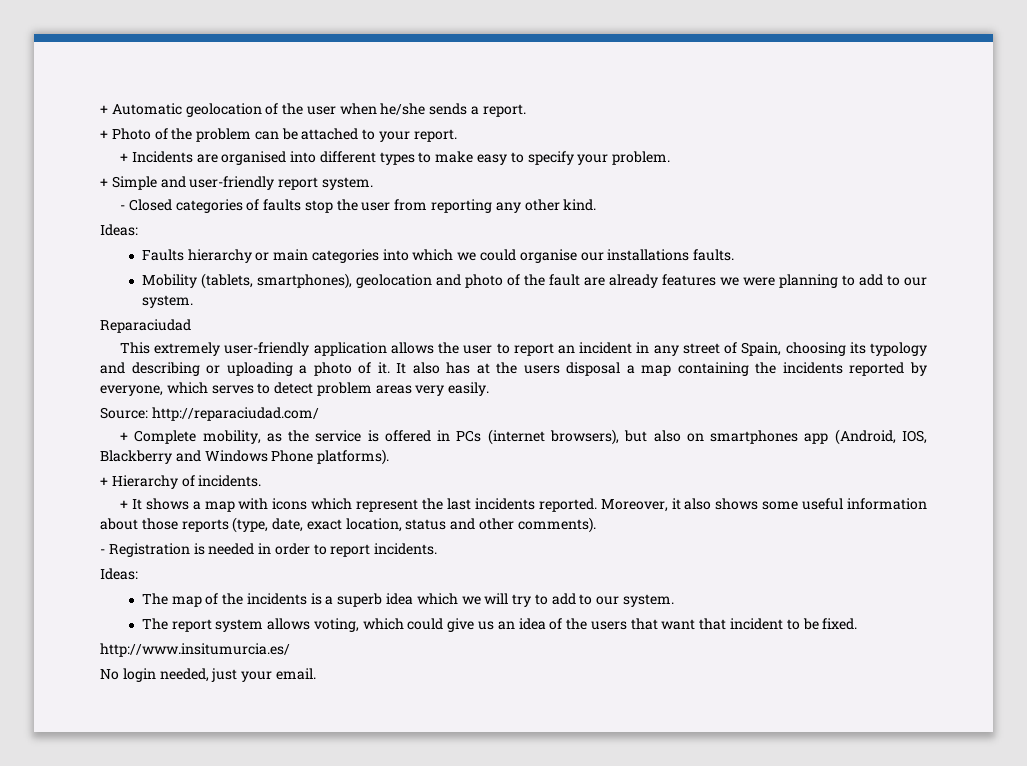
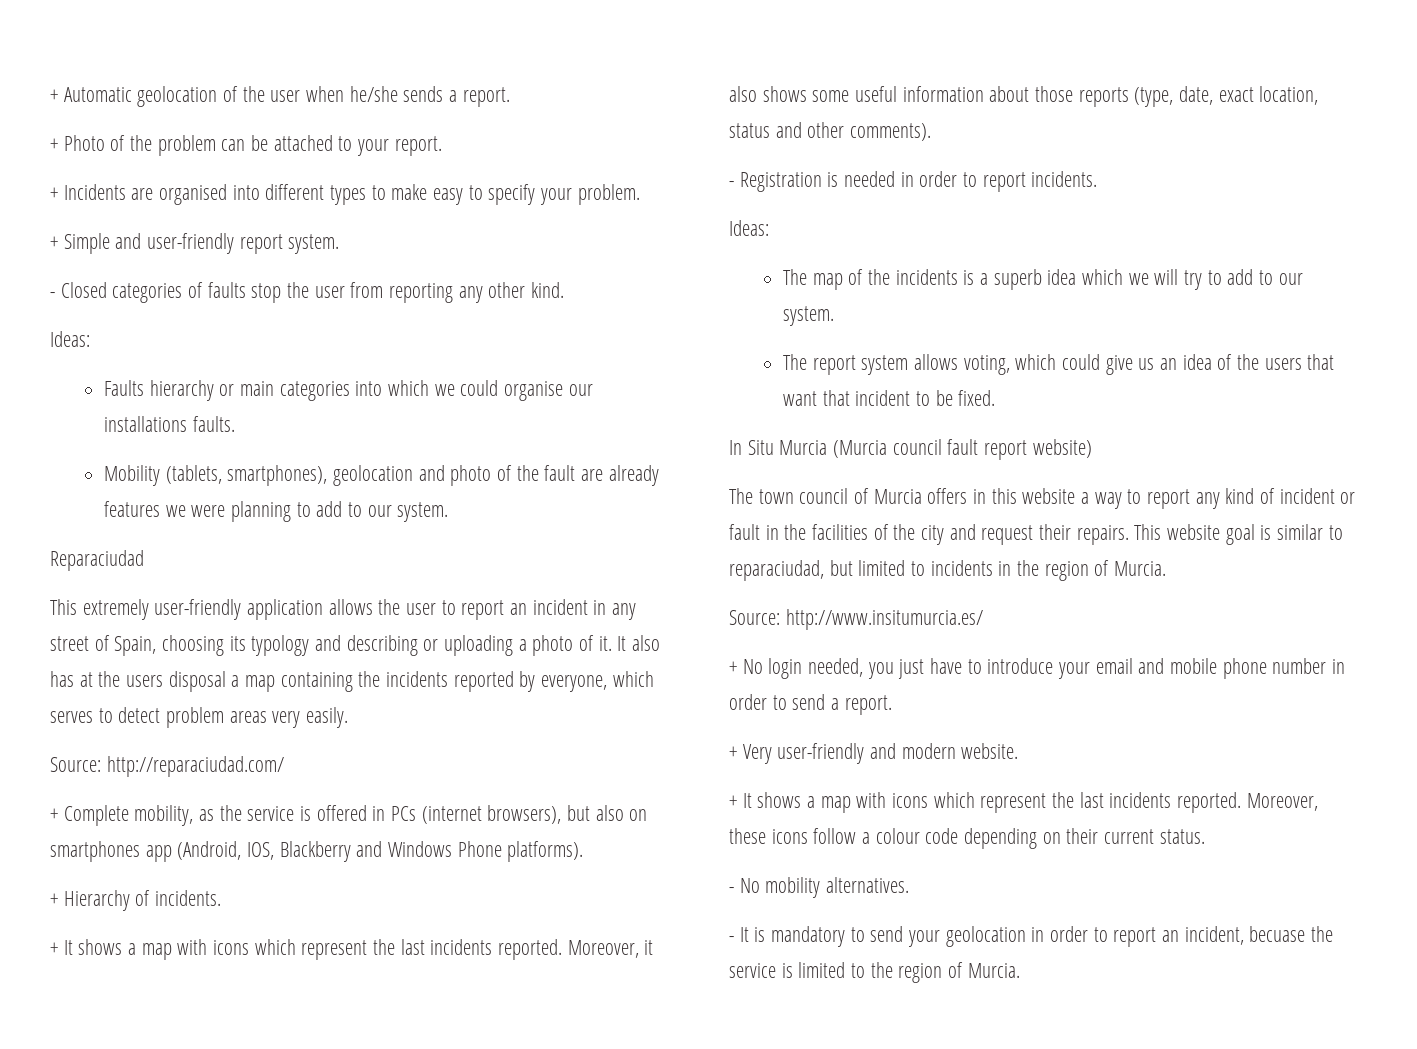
- http://www.insitumurcia.es/
+ In Situ Murcia (Murcia council fault report website)
+ The town council of Murcia offers in this website a way to report any kind of incident or fault in the facilities of the city and request their repairs. This website goal is similar to reparaciudad, but limited to incidents in the region of Murcia.
+ Source: http://www.insitumurcia.es/
- No login needed, just your email.
+ + No login needed, you just have to introduce your email and mobile phone number in order to send a report.
+ + Very user-friendly and modern website.
+ + It shows a map with icons which represent the last incidents reported. Moreover, these icons follow a colour code depending on their current status.
+ - No mobility alternatives.
+ - It is mandatory to send your geolocation in order to report an incident, becuase the service is limited to the region of Murcia.

